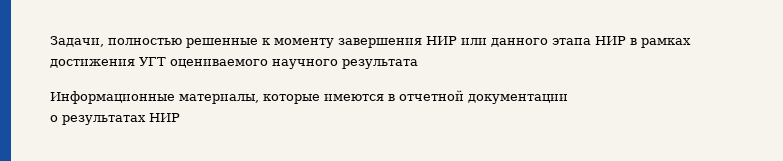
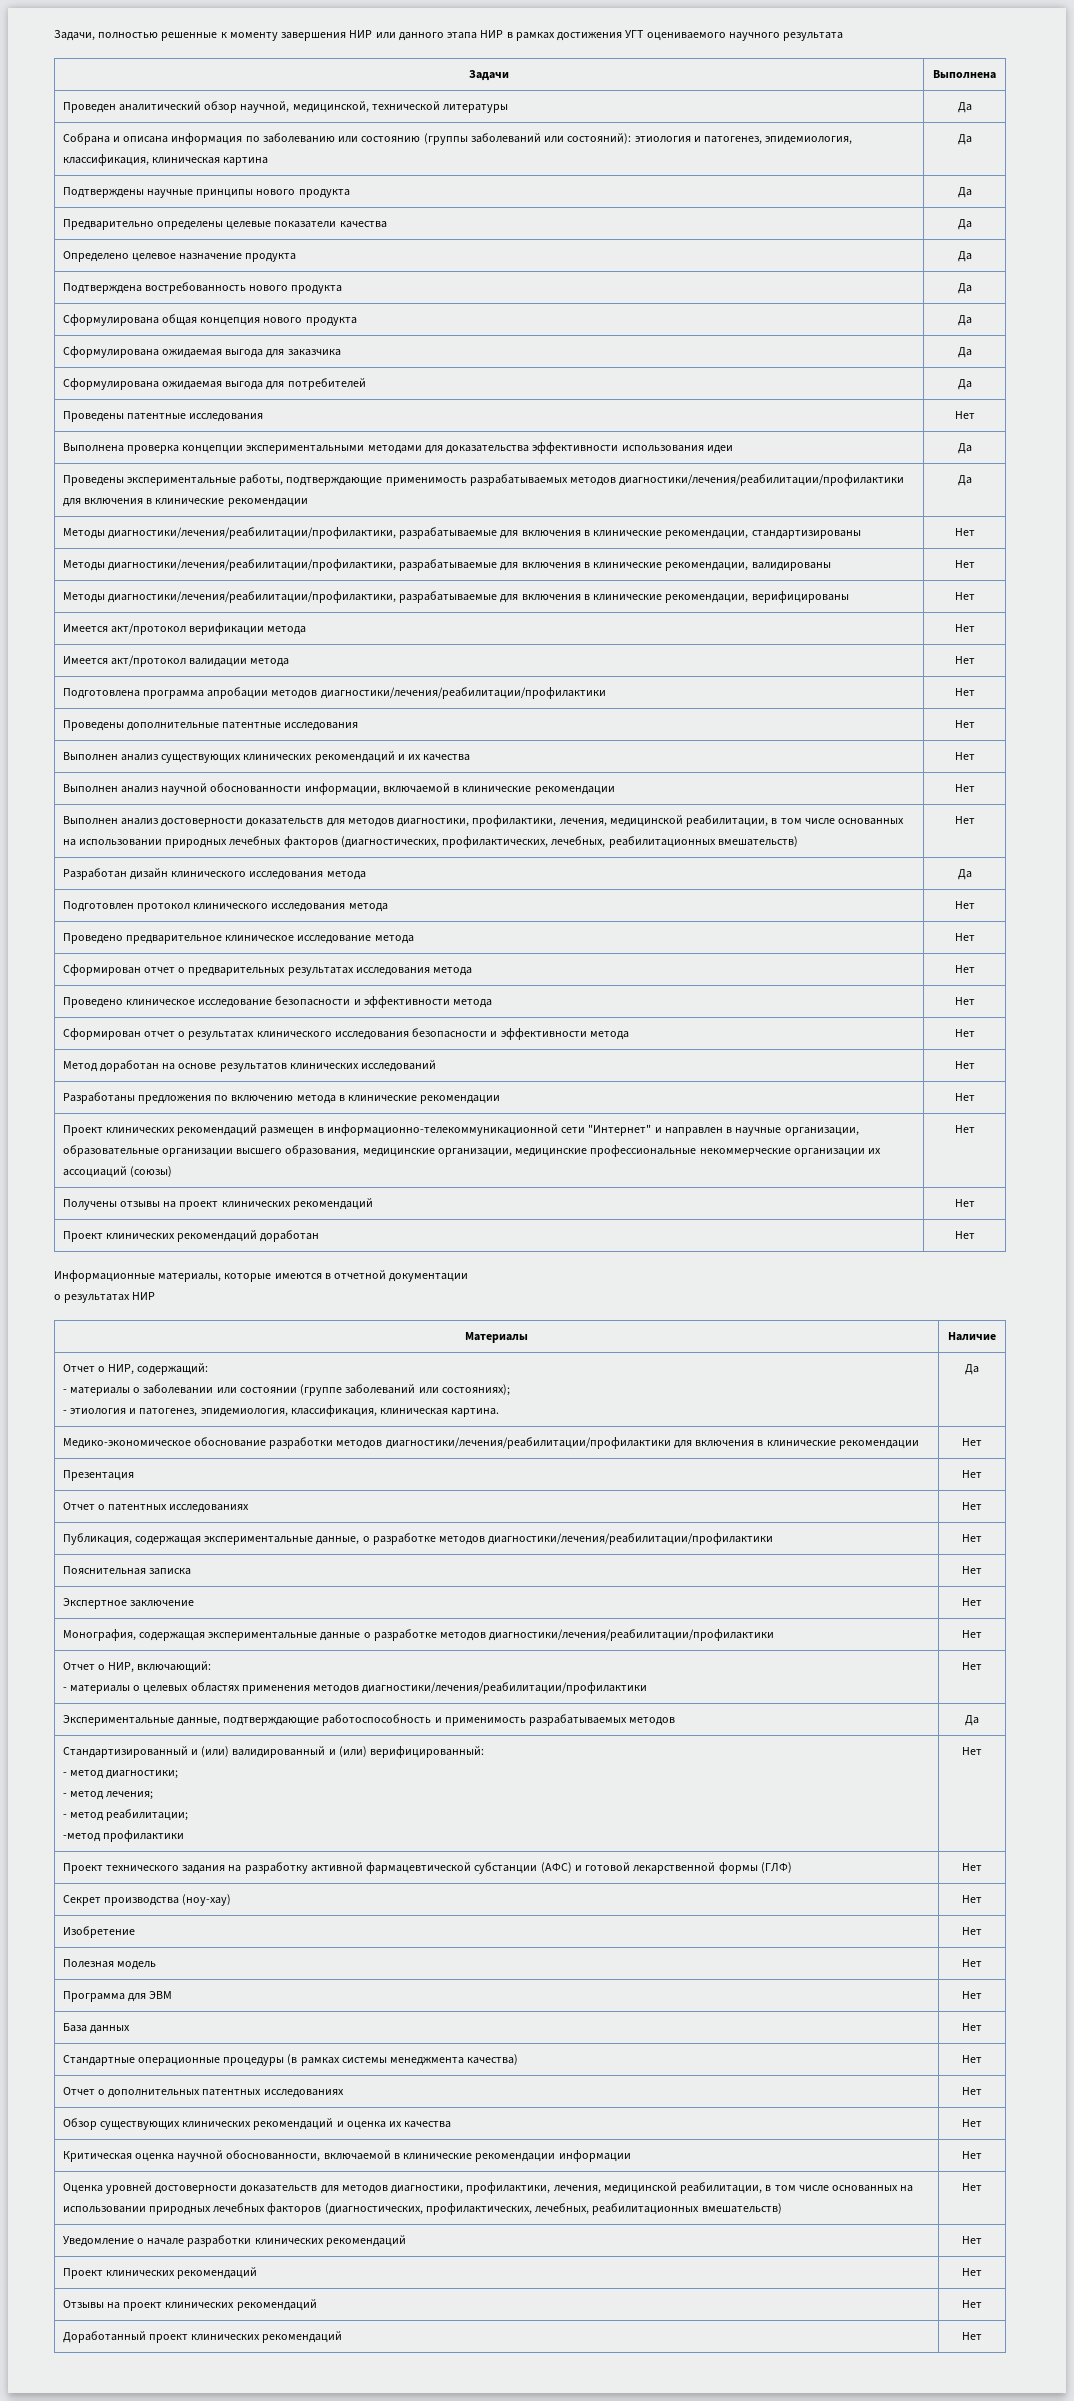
+ Задачи | Выполнена
+ Проведен аналитический обзор научной, медицинской, технической литературы | Да
+ Собрана и описана информация по заболеванию или состоянию (группы заболеваний или состояний): этиология и патогенез, эпидемиология, классификация, клиническая картина | Да
+ Подтверждены научные принципы нового продукта | Да
+ Предварительно определены целевые показатели качества | Да
+ Определено целевое назначение продукта | Да
+ Подтверждена востребованность нового продукта | Да
+ Сформулирована общая концепция нового продукта | Да
+ Сформулирована ожидаемая выгода для заказчика | Да
+ Сформулирована ожидаемая выгода для потребителей | Да
+ Проведены патентные исследования | Нет
+ Выполнена проверка концепции экспериментальными методами для доказательства эффективности использования идеи | Да
+ Проведены экспериментальные работы, подтверждающие применимость разрабатываемых методов диагностики/лечения/реабилитации/профилактики для включения в клинические рекомендации | Да
+ Методы диагностики/лечения/реабилитации/профилактики, разрабатываемые для включения в клинические рекомендации, стандартизированы | Нет
+ Методы диагностики/лечения/реабилитации/профилактики, разрабатываемые для включения в клинические рекомендации, валидированы | Нет
+ Методы диагностики/лечения/реабилитации/профилактики, разрабатываемые для включения в клинические рекомендации, верифицированы | Нет
+ Имеется акт/протокол верификации метода | Нет
+ Имеется акт/протокол валидации метода | Нет
+ Подготовлена программа апробации методов диагностики/лечения/реабилитации/профилактики | Нет
+ Проведены дополнительные патентные исследования | Нет
+ Выполнен анализ существующих клинических рекомендаций и их качества | Нет
+ Выполнен анализ научной обоснованности информации, включаемой в клинические рекомендации | Нет
+ Выполнен анализ достоверности доказательств для методов диагностики, профилактики, лечения, медицинской реабилитации, в том числе основанных на использовании природных лечебных факторов (диагностических, профилактических, лечебных, реабилитационных вмешательств) | Нет
+ Разработан дизайн клинического исследования метода | Да
+ Подготовлен протокол клинического исследования метода | Нет
+ Проведено предварительное клиническое исследование метода | Нет
+ Сформирован отчет о предварительных результатах исследования метода | Нет
+ Проведено клиническое исследование безопасности и эффективности метода | Нет
+ Сформирован отчет о результатах клинического исследования безопасности и эффективности метода | Нет
+ Метод доработан на основе результатов клинических исследований | Нет
+ Разработаны предложения по включению метода в клинические рекомендации | Нет
+ Проект клинических рекомендаций размещен в информационно-телекоммуникационной сети "Интернет" и направлен в научные организации, образовательные организации высшего образования, медицинские организации, медицинские профессиональные некоммерческие организации их ассоциаций (союзы) | Нет
+ Получены отзывы на проект клинических рекомендаций | Нет
+ Проект клинических рекомендаций доработан | Нет
+ Материалы | Наличие
+ Отчет о НИР, содержащий:
+ - материалы о заболевании или состоянии (группе заболеваний или состояниях);
+ - этиология и патогенез, эпидемиология, классификация, клиническая картина. | Да
+ Медико-экономическое обоснование разработки методов диагностики/лечения/реабилитации/профилактики для включения в клинические рекомендации | Нет
+ Презентация | Нет
+ Отчет о патентных исследованиях | Нет
+ Публикация, содержащая экспериментальные данные, о разработке методов диагностики/лечения/реабилитации/профилактики | Нет
+ Пояснительная записка | Нет
+ Экспертное заключение | Нет
+ Монография, содержащая экспериментальные данные о разработке методов диагностики/лечения/реабилитации/профилактики | Нет
+ Отчет о НИР, включающий:
+ - материалы о целевых областях применения методов диагностики/лечения/реабилитации/профилактики | Нет
+ Экспериментальные данные, подтверждающие работоспособность и применимость разрабатываемых методов | Да
+ Стандартизированный и (или) валидированный и (или) верифицированный:
+ - метод диагностики;
+ - метод лечения;
+ - метод реабилитации;
+ -метод профилактики | Нет
+ Проект технического задания на разработку активной фармацевтической субстанции (АФС) и готовой лекарственной формы (ГЛФ) | Нет
+ Секрет производства (ноу-хау) | Нет
+ Изобретение | Нет
+ Полезная модель | Нет
+ Программа для ЭВМ | Нет
+ База данных | Нет
+ Стандартные операционные процедуры (в рамках системы менеджмента качества) | Нет
+ Отчет о дополнительных патентных исследованиях | Нет
+ Обзор существующих клинических рекомендаций и оценка их качества | Нет
+ Критическая оценка научной обоснованности, включаемой в клинические рекомендации информации | Нет
+ Оценка уровней достоверности доказательств для методов диагностики, профилактики, лечения, медицинской реабилитации, в том числе основанных на использовании природных лечебных факторов (диагностических, профилактических, лечебных, реабилитационных вмешательств) | Нет
+ Уведомление о начале разработки клинических рекомендаций | Нет
+ Проект клинических рекомендаций | Нет
+ Отзывы на проект клинических рекомендаций | Нет
+ Доработанный проект клинических рекомендаций | Нет

